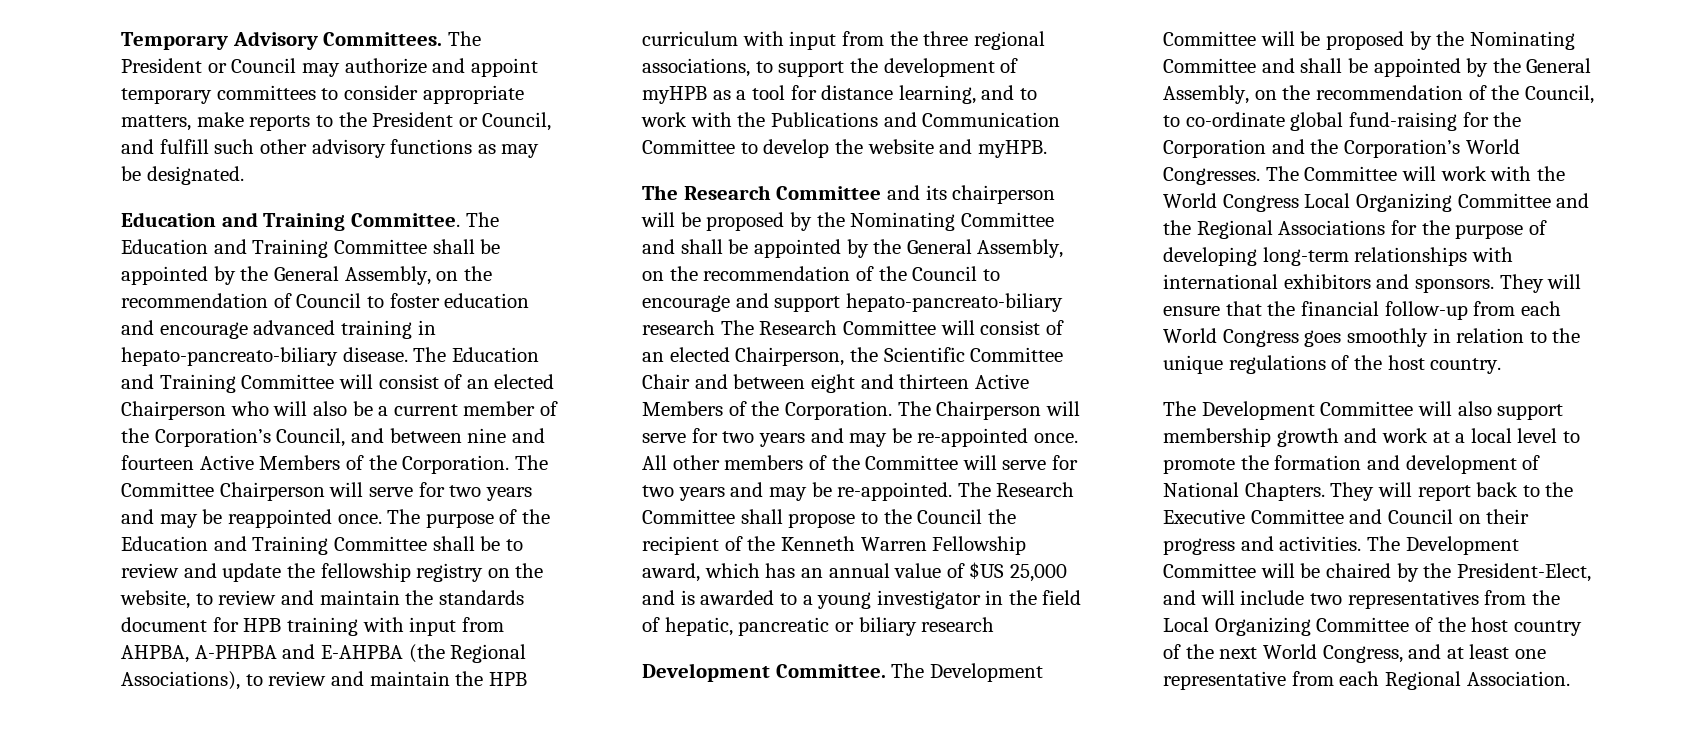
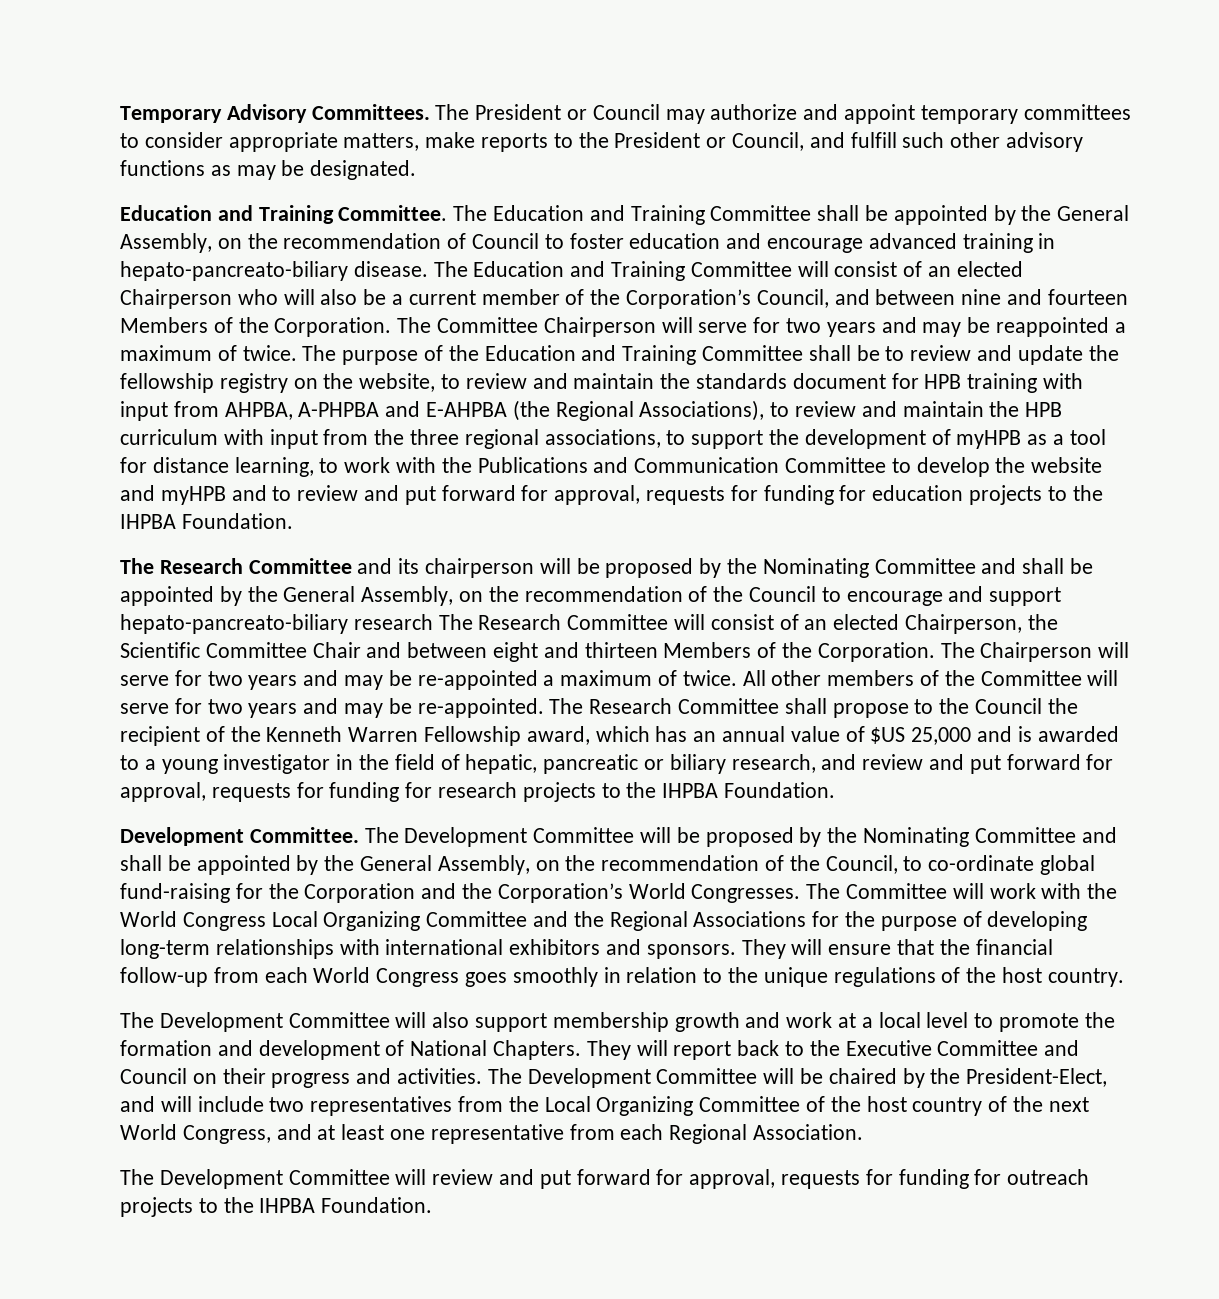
- The Education and Training Committee will consist of an elected Chairperson who will also be a current member of the Corporation’s Council, and between nine and fourteen Active Members of the Corporation.
+ The Education and Training Committee will consist of an elected Chairperson who will also be a current member of the Corporation’s Council, and between nine and fourteen Members of the Corporation.
- The Committee Chairperson will serve for two years and may be reappointed once.
+ The Committee Chairperson will serve for two years and may be reappointed a maximum of twice.
- The purpose of the Education and Training Committee shall be to review and update the fellowship registry on the website, to review and maintain the standards document for HPB training with input from AHPBA, A-PHPBA and E-AHPBA (the Regional Associations), to review and maintain the HPB curriculum with input from the three regional associations, to support the development of myHPB as a tool for distance learning, and to work with the Publications and Communication Committee to develop the website and myHPB.
+ The purpose of the Education and Training Committee shall be to review and update the fellowship registry on the website, to review and maintain the standards document for HPB training with input from AHPBA, A-PHPBA and E-AHPBA (the Regional Associations), to review and maintain the HPB curriculum with input from the three regional associations, to support the development of myHPB as a tool for distance learning, to work with the Publications and Communication Committee to develop the website and myHPB and to review and put forward for approval, requests for funding for education projects to the IHPBA Foundation.
- The Research Committee and its chairperson will be proposed by the Nominating Committee and shall be appointed by the General Assembly, on the recommendation of the Council to encourage and support hepato-pancreato-biliary research The Research Committee will consist of an elected Chairperson, the Scientific Committee Chair and between eight and thirteen Active Members of the Corporation.
+ The Research Committee and its chairperson will be proposed by the Nominating Committee and shall be appointed by the General Assembly, on the recommendation of the Council to encourage and support hepato-pancreato-biliary research The Research Committee will consist of an elected Chairperson, the Scientific Committee Chair and between eight and thirteen Members of the Corporation.
- The Chairperson will serve for two years and may be re-appointed once.
+ The Chairperson will serve for two years and may be re-appointed a maximum of twice.
- The Research Committee shall propose to the Council the recipient of the Kenneth Warren Fellowship award, which has an annual value of $US 25,000 and is awarded to a young investigator in the field of hepatic, pancreatic or biliary research
+ The Research Committee shall propose to the Council the recipient of the Kenneth Warren Fellowship award, which has an annual value of $US 25,000 and is awarded to a young investigator in the field of hepatic, pancreatic or biliary research, and review and put forward for approval, requests for funding for research projects to the IHPBA Foundation.
+ The Development Committee will review and put forward for approval, requests for funding for outreach projects to the IHPBA Foundation.

